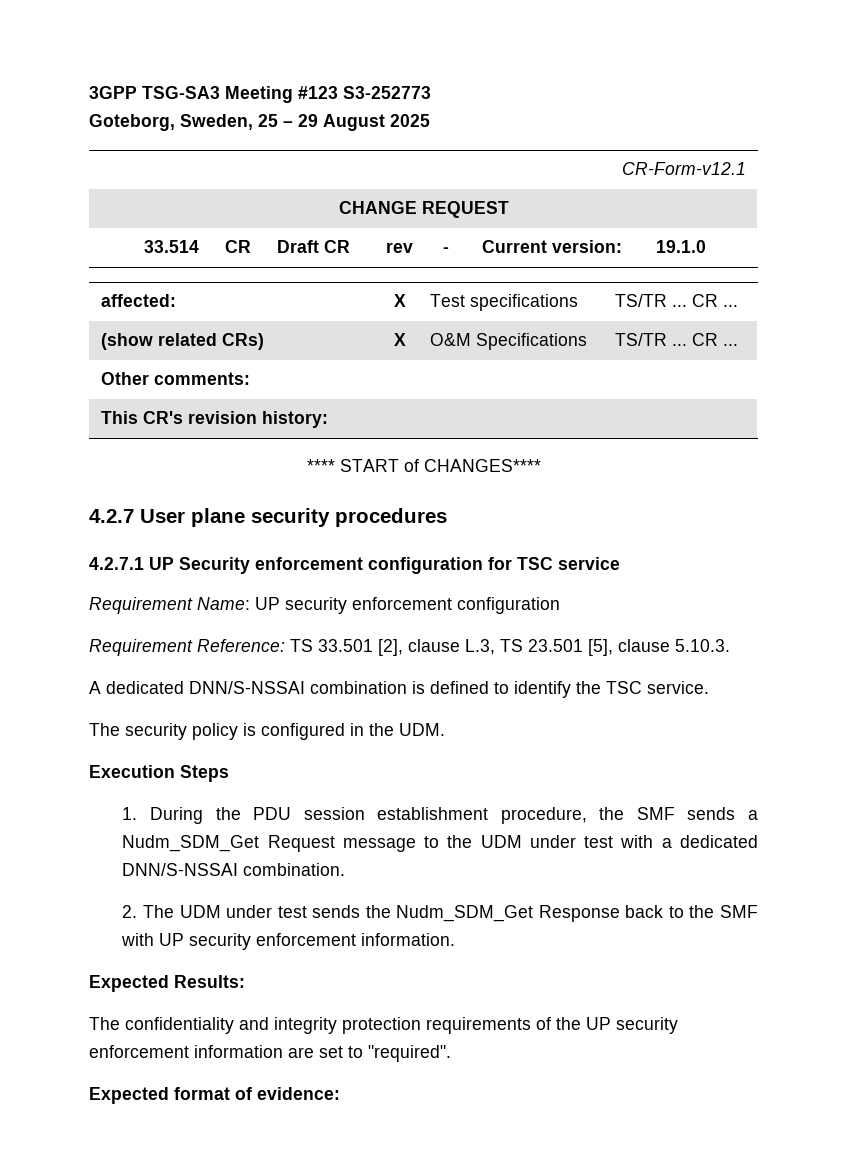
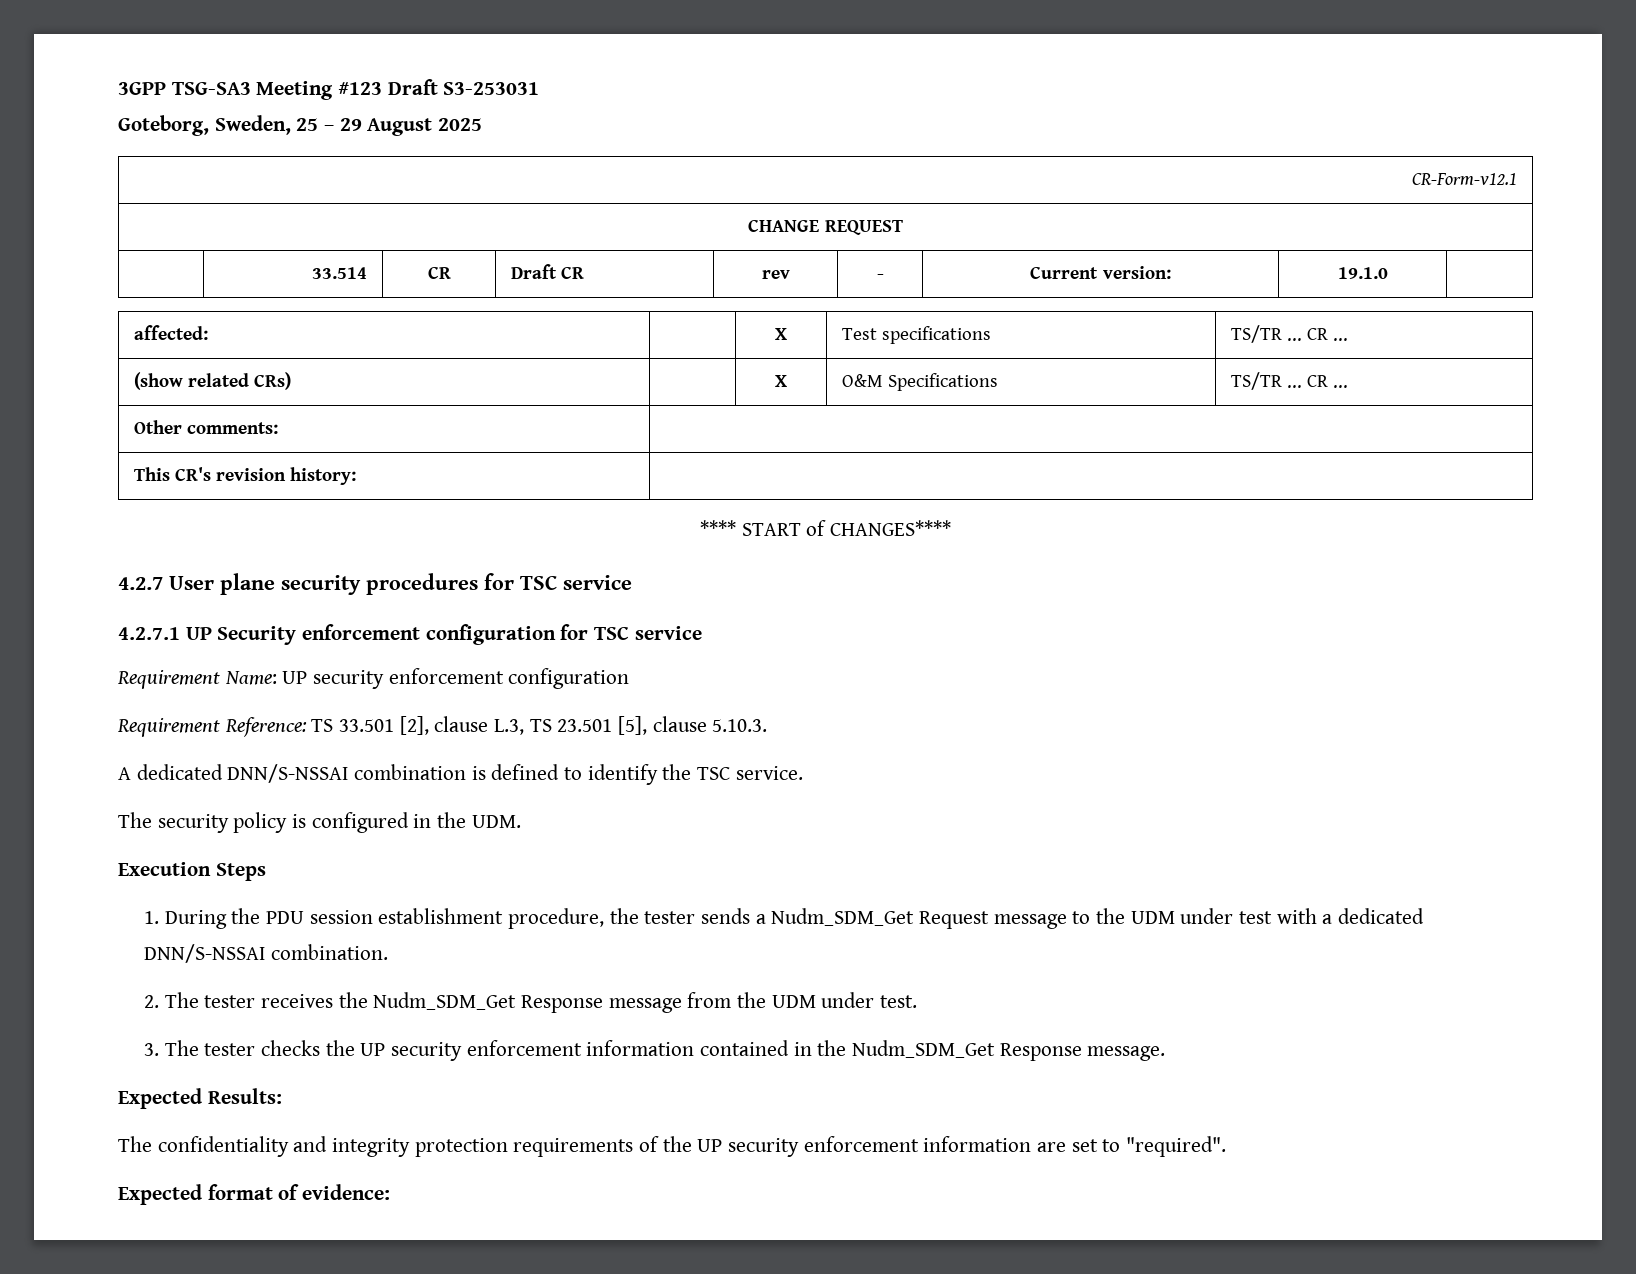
- 3GPP TSG-SA3 Meeting #123 S3-252773
+ 3GPP TSG-SA3 Meeting #123 Draft S3-253031
- 4.2.7 User plane security procedures
+ 4.2.7 User plane security procedures for TSC service
- 1. During the PDU session establishment procedure, the SMF sends a Nudm_SDM_Get Request message to the UDM under test with a dedicated DNN/S-NSSAI combination.
+ 1. During the PDU session establishment procedure, the tester sends a Nudm_SDM_Get Request message to the UDM under test with a dedicated DNN/S-NSSAI combination.
- 2. The UDM under test sends the Nudm_SDM_Get Response back to the SMF with UP security enforcement information.
+ 2. The tester receives the Nudm_SDM_Get Response message from the UDM under test.
+ 3. The tester checks the UP security enforcement information contained in the Nudm_SDM_Get Response message.

